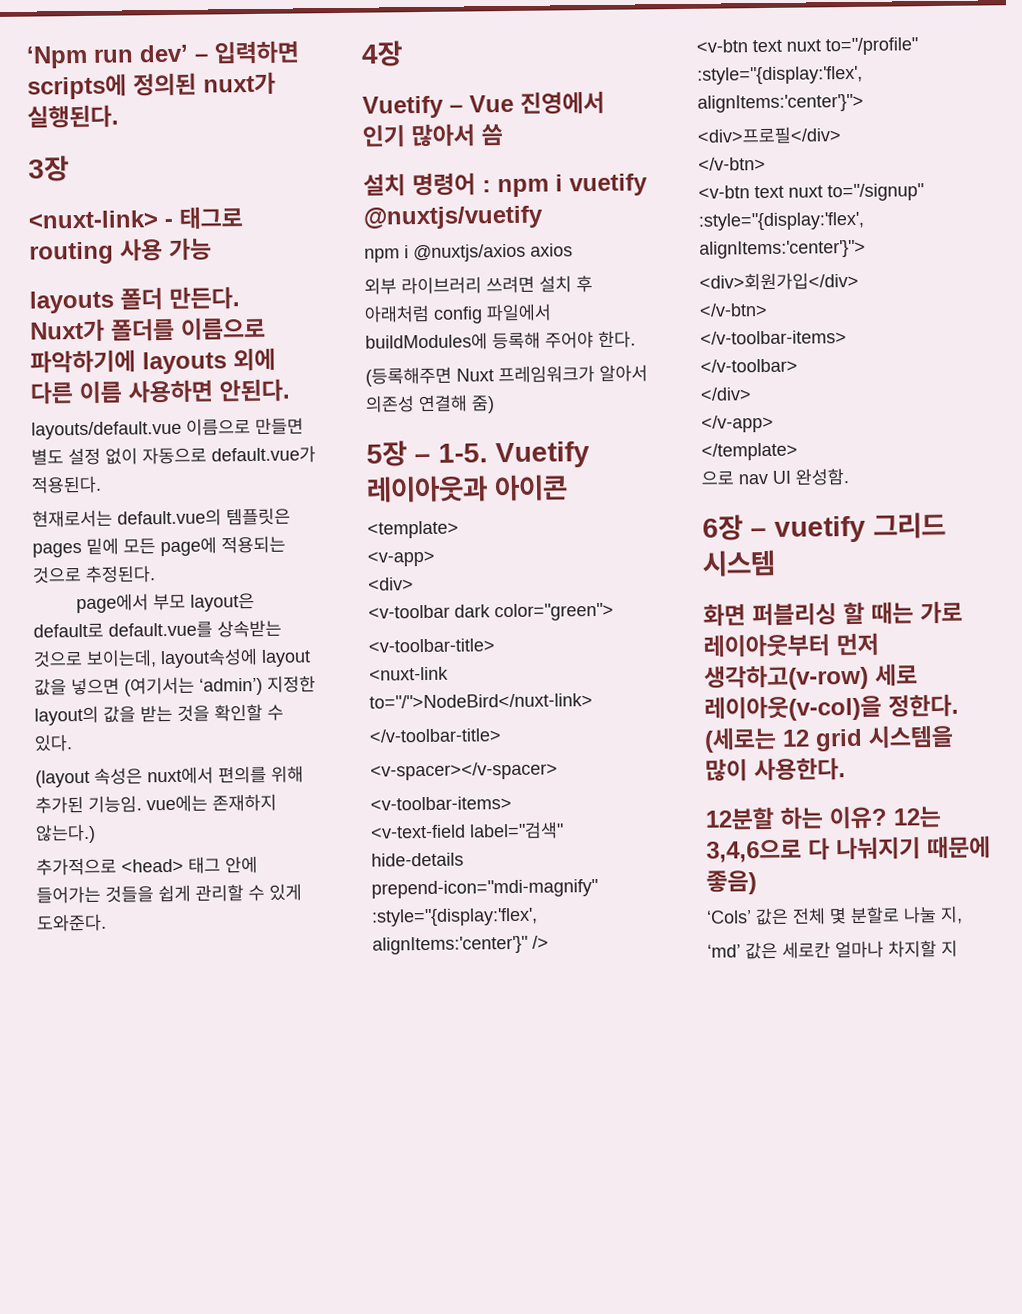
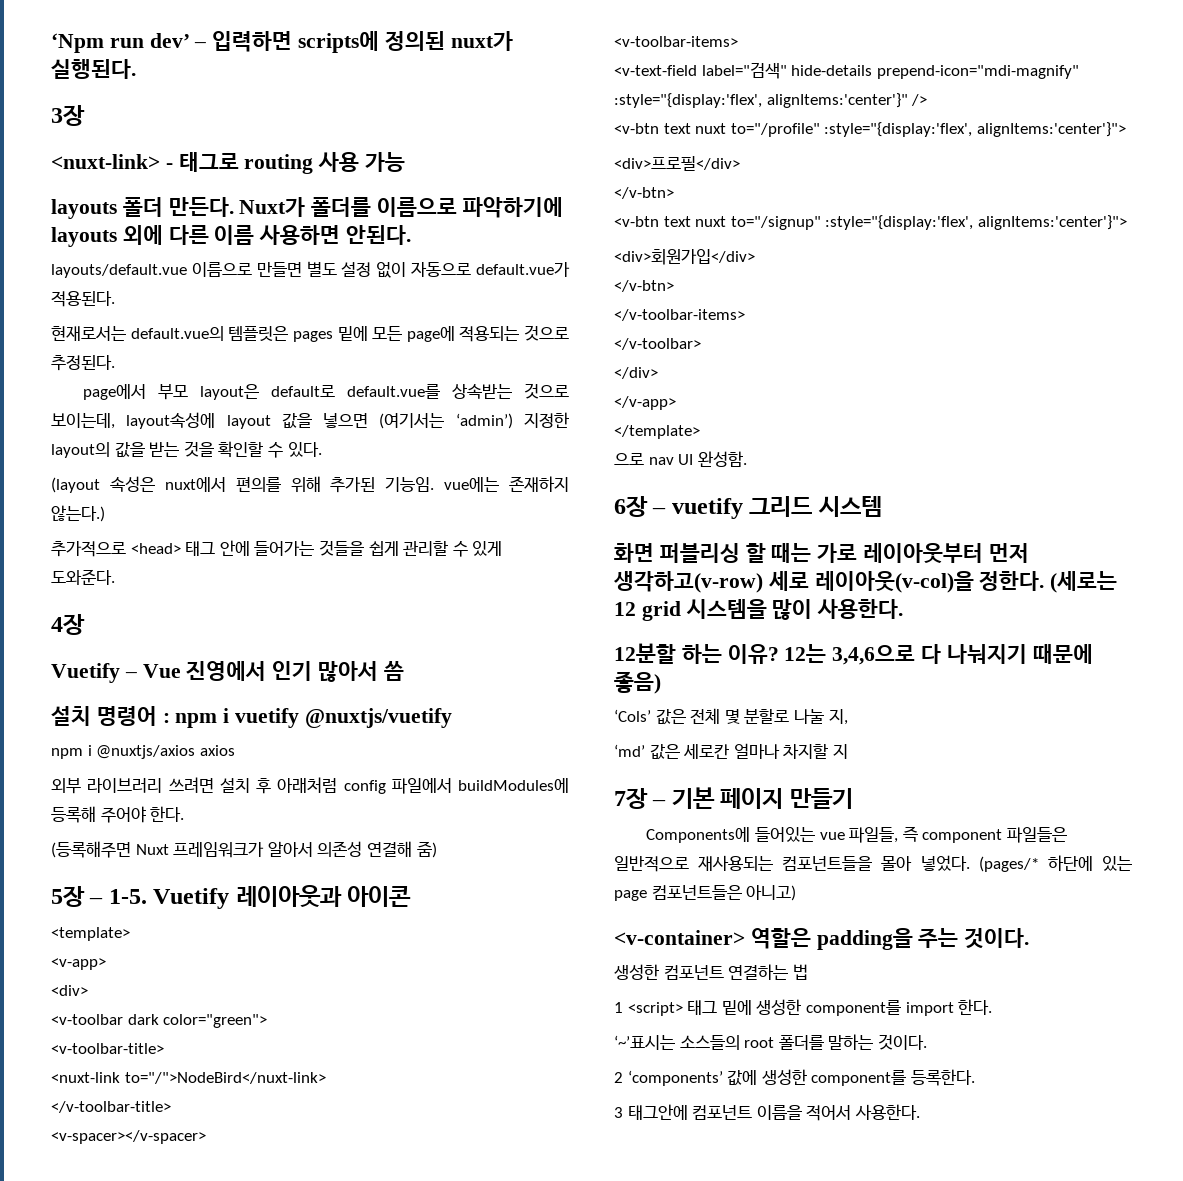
+ 7장 – 기본 페이지 만들기
+ Components에 들어있는 vue 파일들, 즉 component 파일들은 일반적으로 재사용되는 컴포넌트들을 몰아 넣었다. (pages/* 하단에 있는 page 컴포넌트들은 아니고)
+ <v-container> 역할은 padding을 주는 것이다.
+ 생성한 컴포넌트 연결하는 법
+ 1 <script> 태그 밑에 생성한 component를 import 한다.
+ ‘~’표시는 소스들의 root 폴더를 말하는 것이다.
+ 2 ‘components’ 값에 생성한 component를 등록한다.
+ 3 태그안에 컴포넌트 이름을 적어서 사용한다.

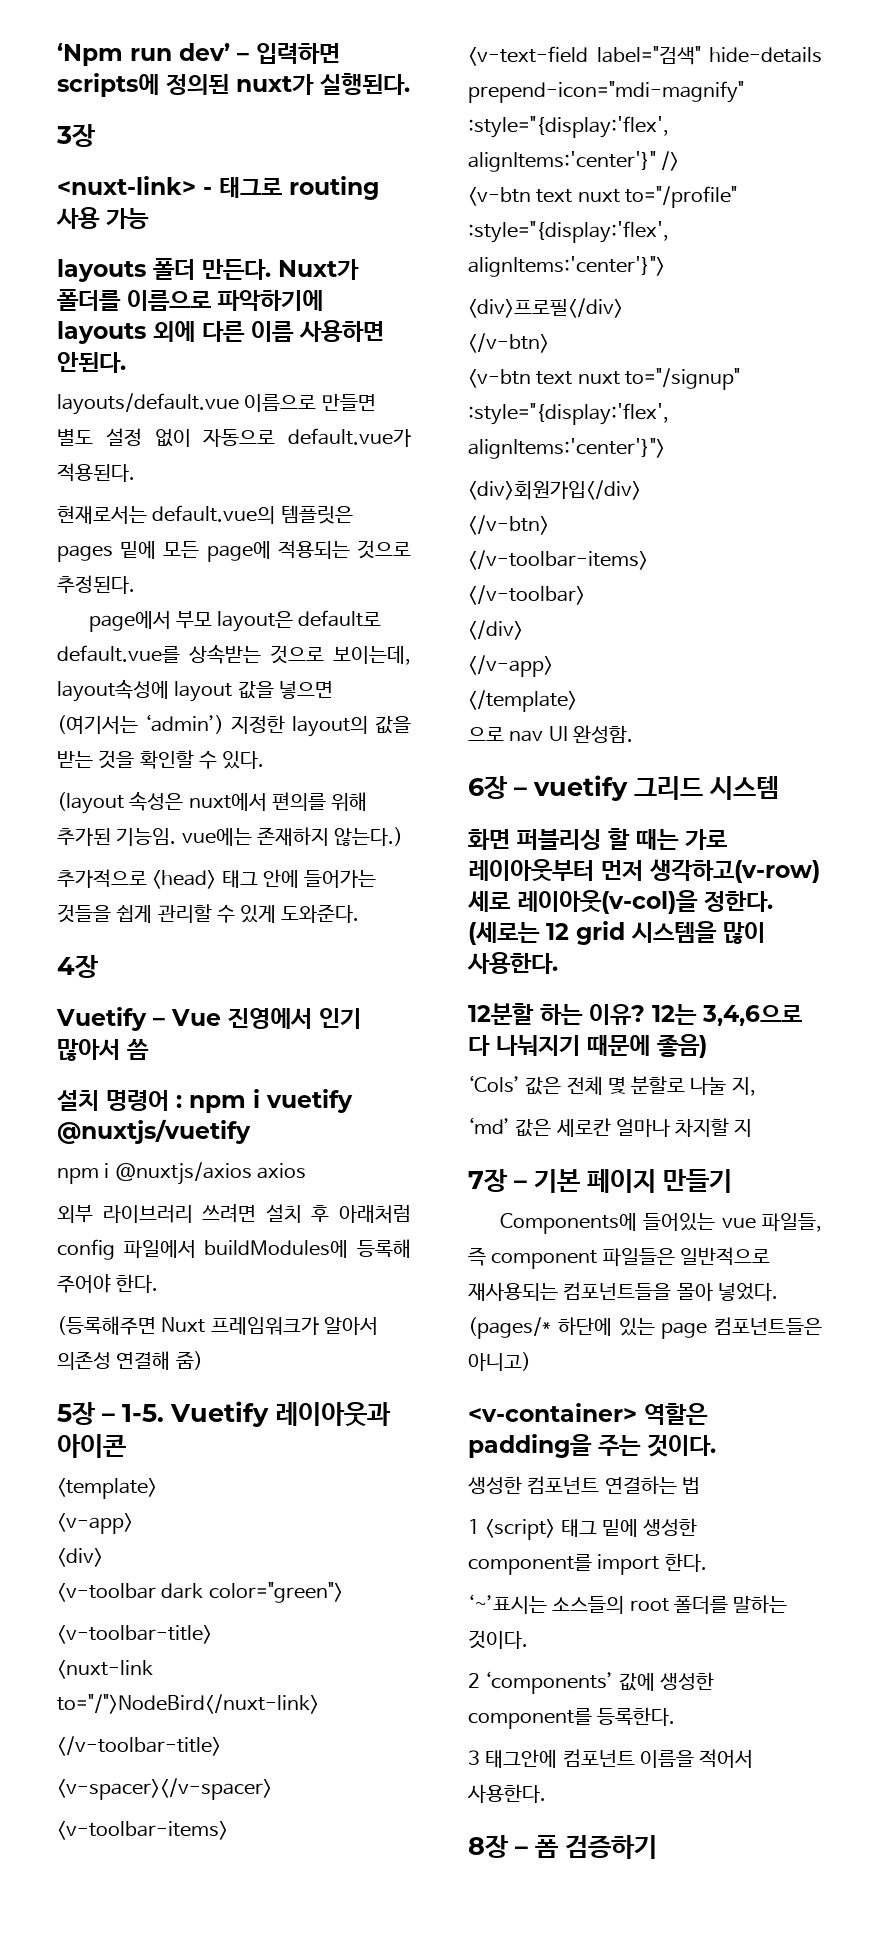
+ 8장 – 폼 검증하기

